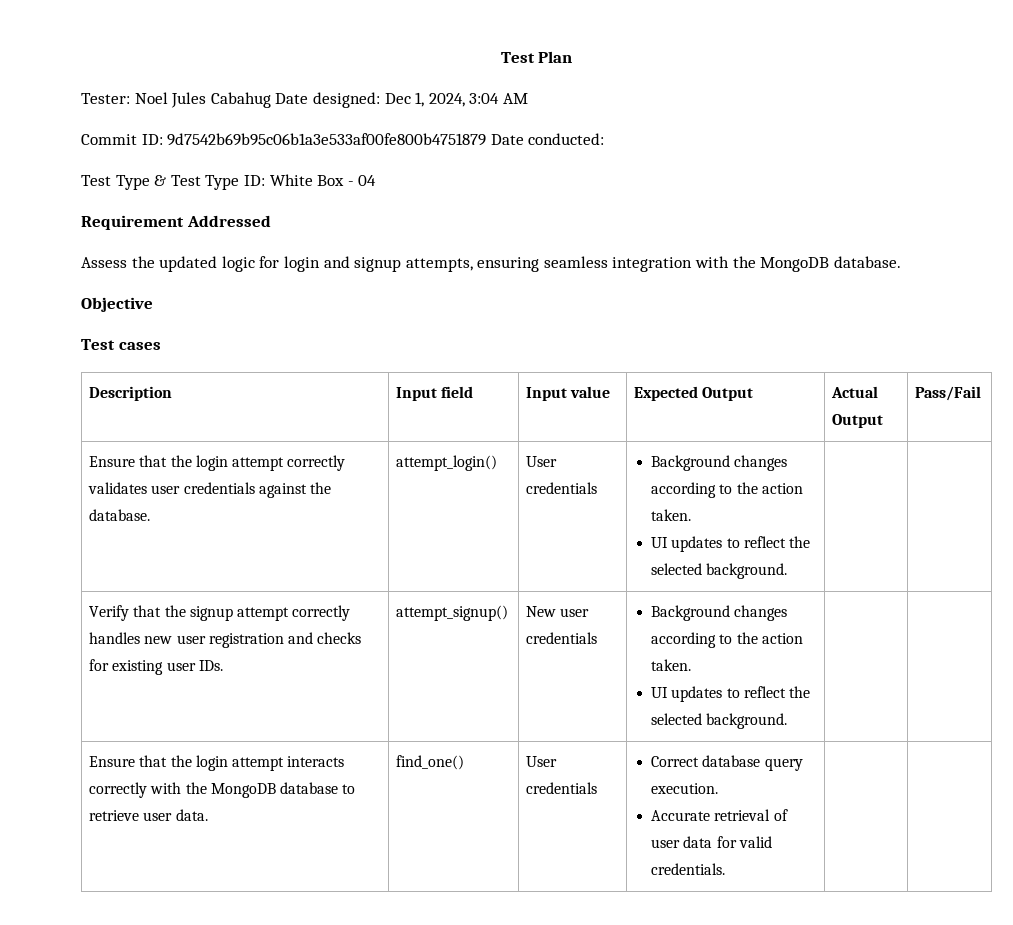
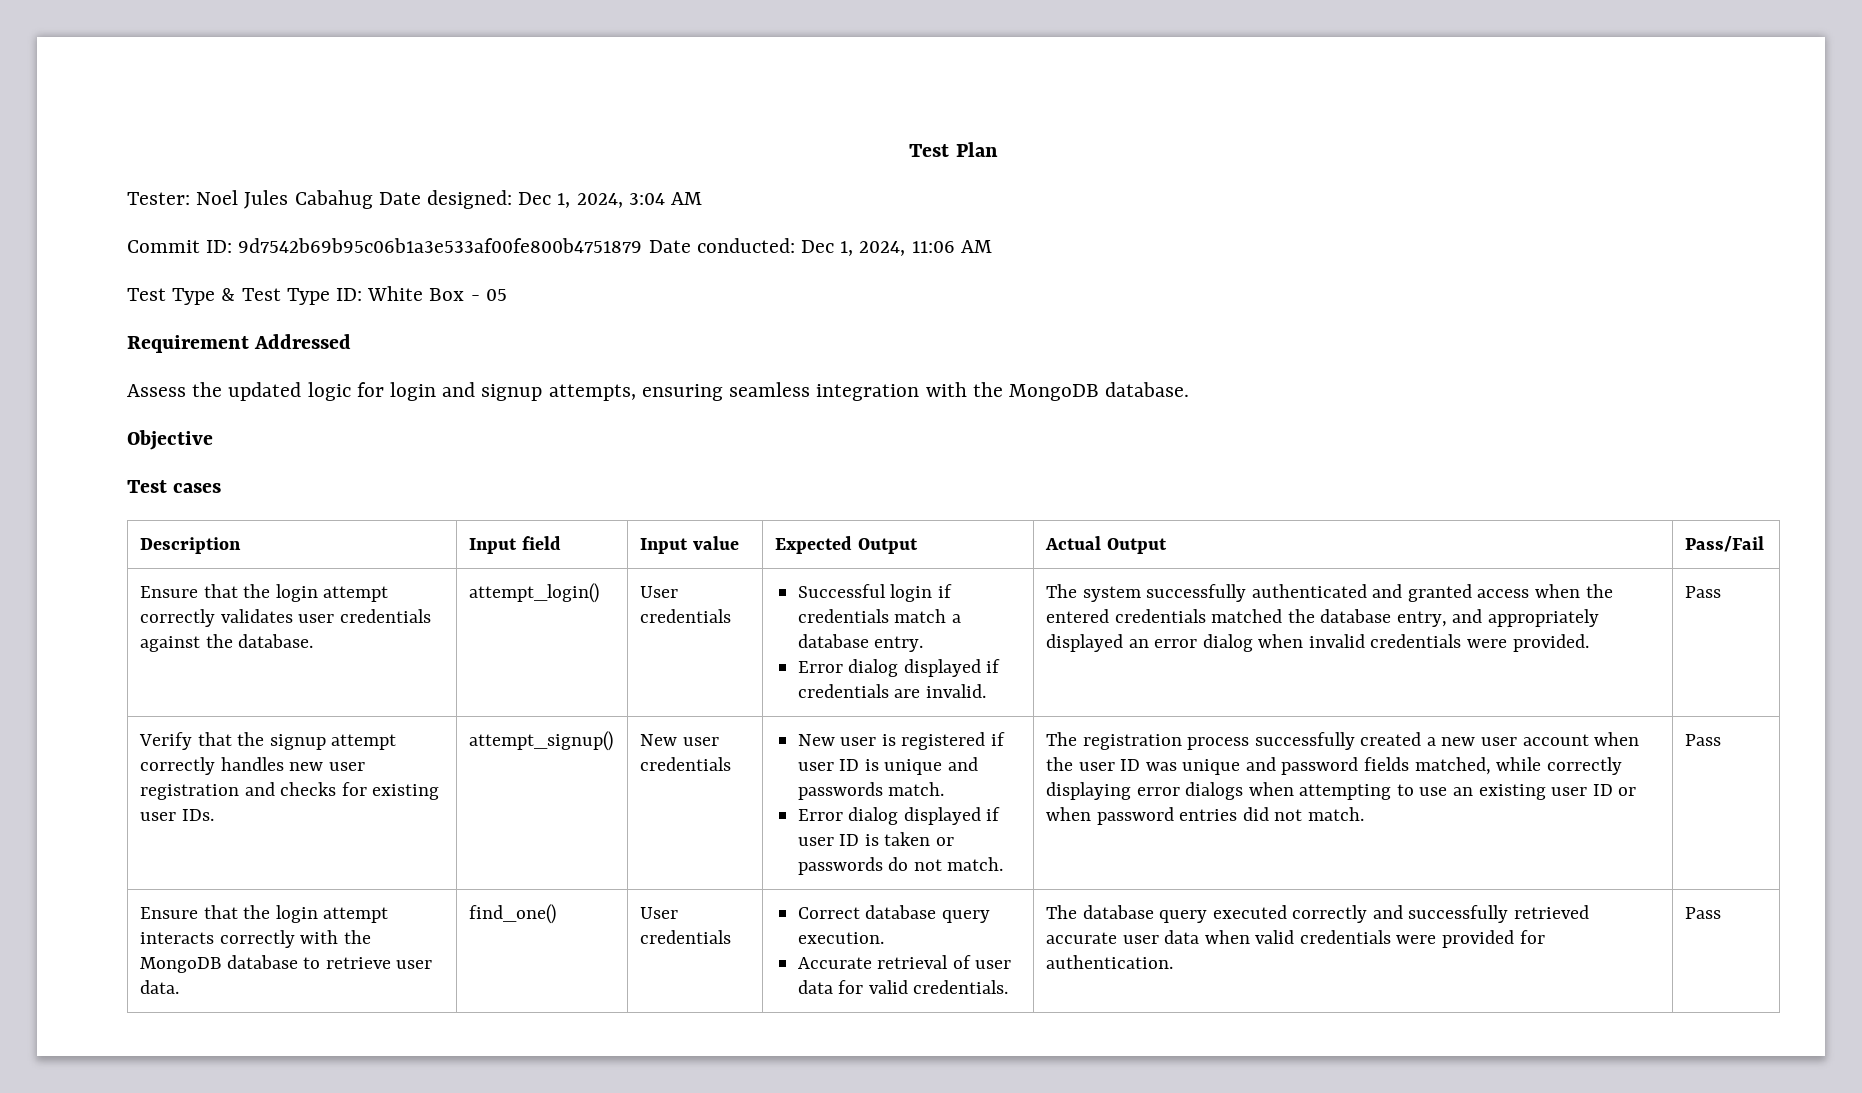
- Commit ID: 9d7542b69b95c06b1a3e533af00fe800b4751879 Date conducted:
+ Commit ID: 9d7542b69b95c06b1a3e533af00fe800b4751879 Date conducted: Dec 1, 2024, 11:06 AM
- Test Type & Test Type ID: White Box - 04
+ Test Type & Test Type ID: White Box - 05
- User credentials | Background changes according to the action taken.
- UI updates to reflect the selected background.
+ User credentials | Successful login if credentials match a database entry.
+ Error dialog displayed if credentials are invalid. | The system successfully authenticated and granted access when the entered credentials matched the database entry, and appropriately displayed an error dialog when invalid credentials were provided. | Pass
- New user credentials | Background changes according to the action taken.
- UI updates to reflect the selected background.
+ New user credentials | New user is registered if user ID is unique and passwords match.
+ Error dialog displayed if user ID is taken or passwords do not match. | The registration process successfully created a new user account when the user ID was unique and password fields matched, while correctly displaying error dialogs when attempting to use an existing user ID or when password entries did not match. | Pass
+ The database query executed correctly and successfully retrieved accurate user data when valid credentials were provided for authentication. | Pass

